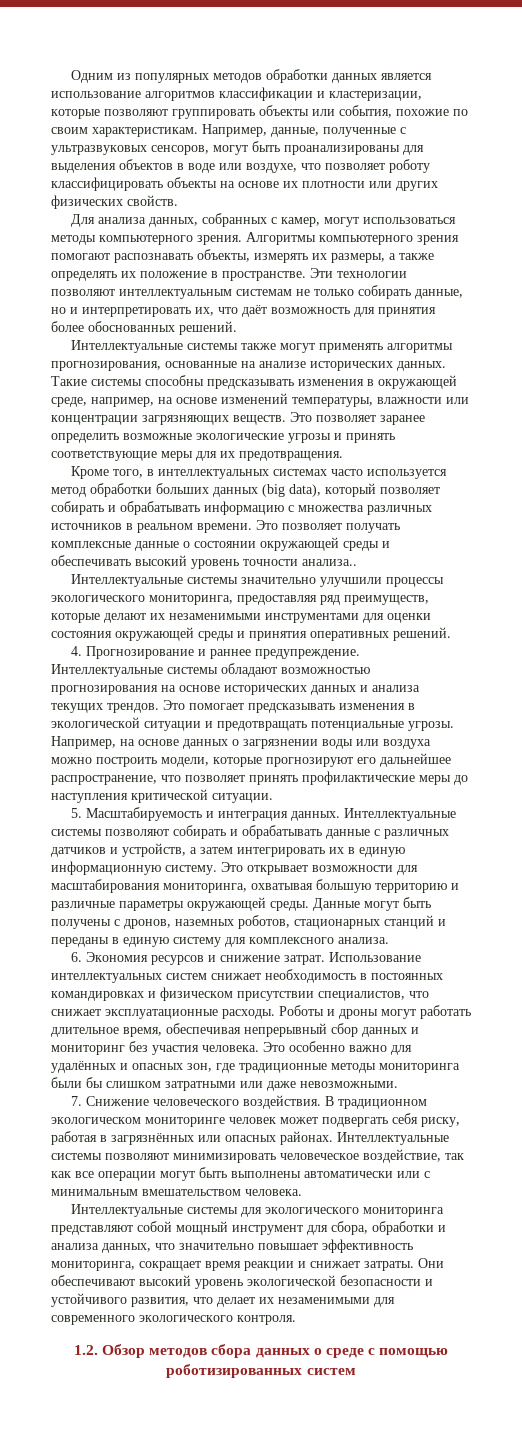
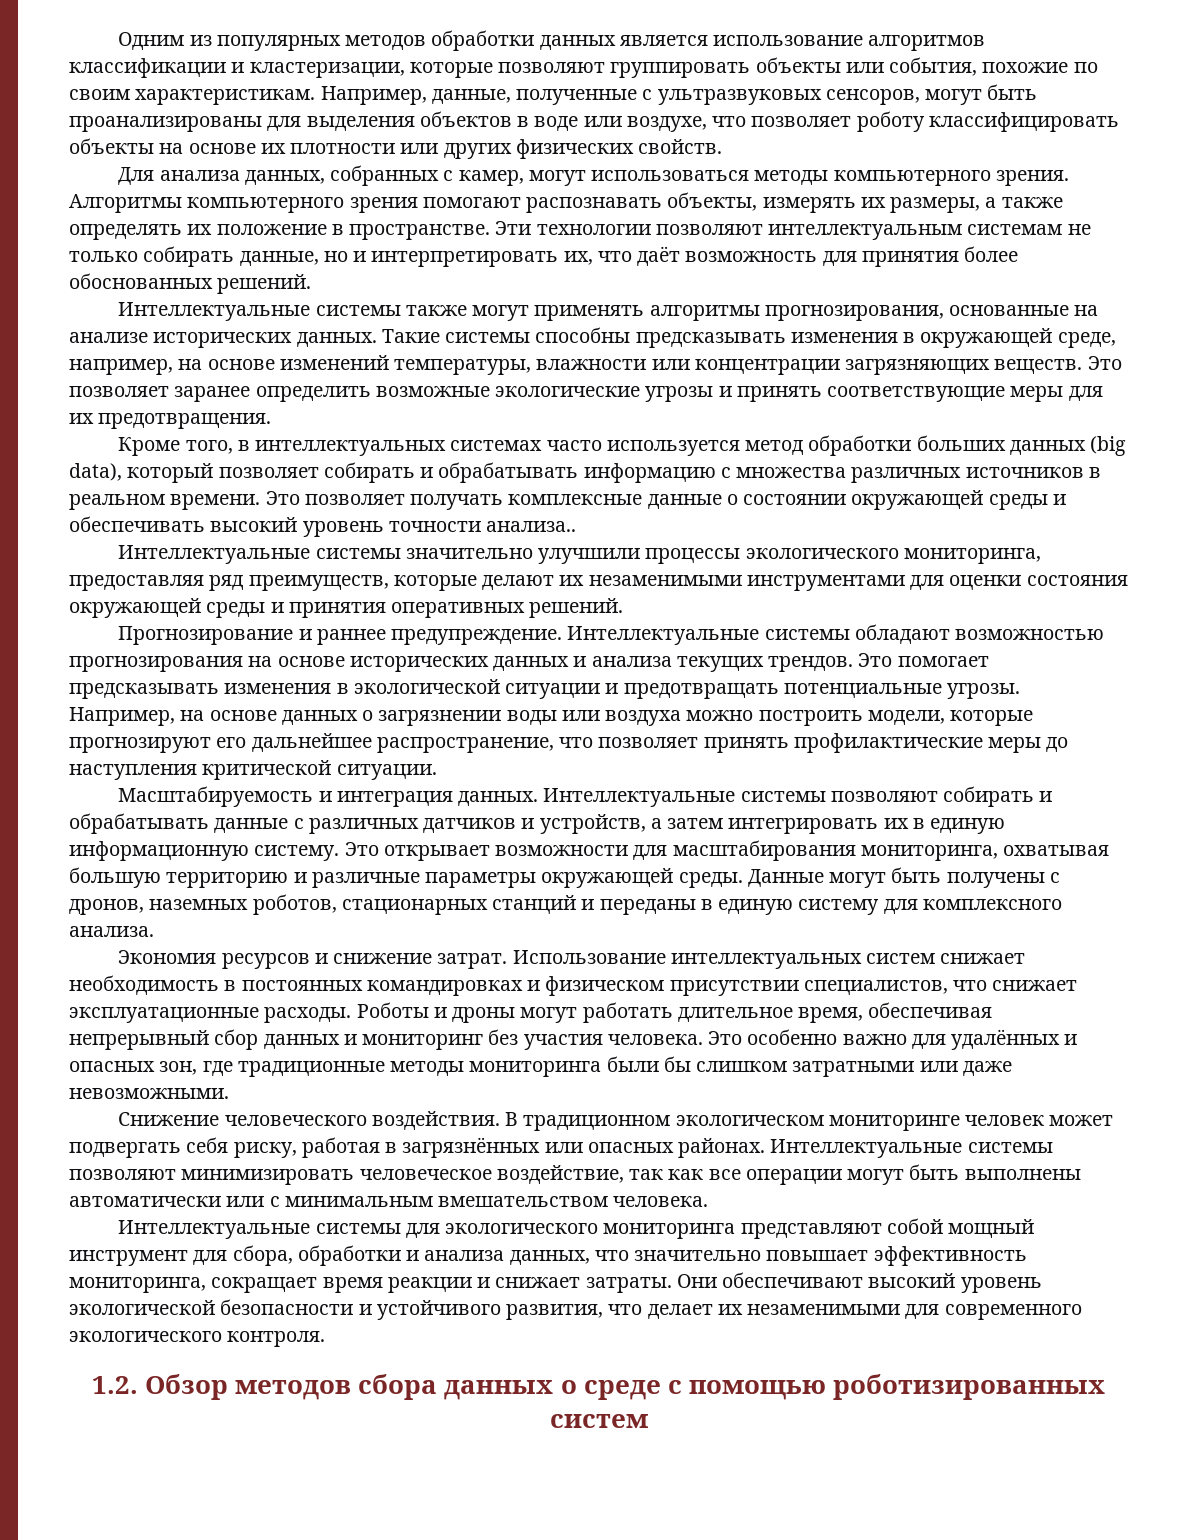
- 4. Прогнозирование и раннее предупреждение.
+ Прогнозирование и раннее предупреждение.
- 5. Масштабируемость и интеграция данных.
+ Масштабируемость и интеграция данных.
- 6. Экономия ресурсов и снижение затрат.
+ Экономия ресурсов и снижение затрат.
- 7. Снижение человеческого воздействия.
+ Снижение человеческого воздействия.

